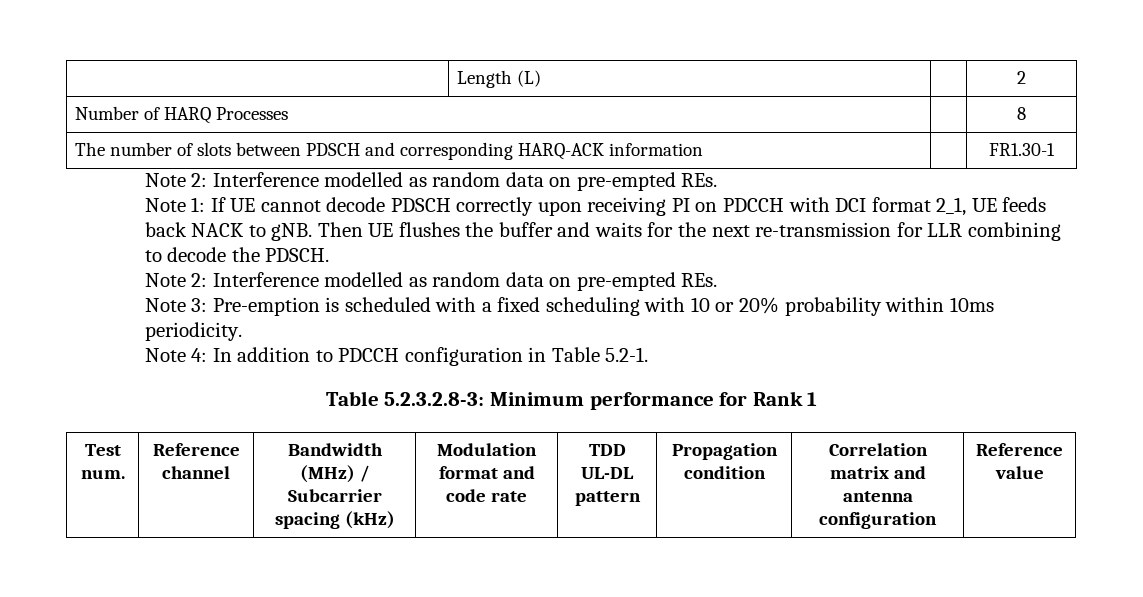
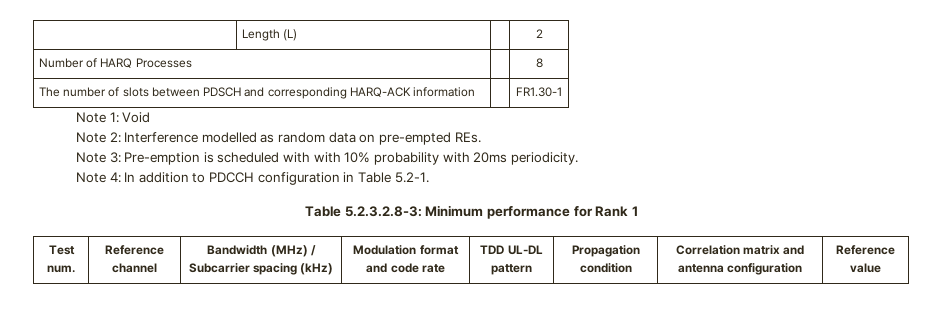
  The number of slots between PDSCH and corresponding HARQ-ACK information | | FR1.30-1
- Note 2: Interference modelled as random data on pre-empted REs.
- Note 1: If UE cannot decode PDSCH correctly upon receiving PI on PDCCH with DCI format 2_1, UE feeds back NACK to gNB. Then UE flushes the buffer and waits for the next re-transmission for LLR combining to decode the PDSCH.
+ Note 1: Void
- Note 3: Pre-emption is scheduled with a fixed scheduling with 10 or 20% probability within 10ms periodicity.
+ Note 3: Pre-emption is scheduled with with 10% probability with 20ms periodicity.

